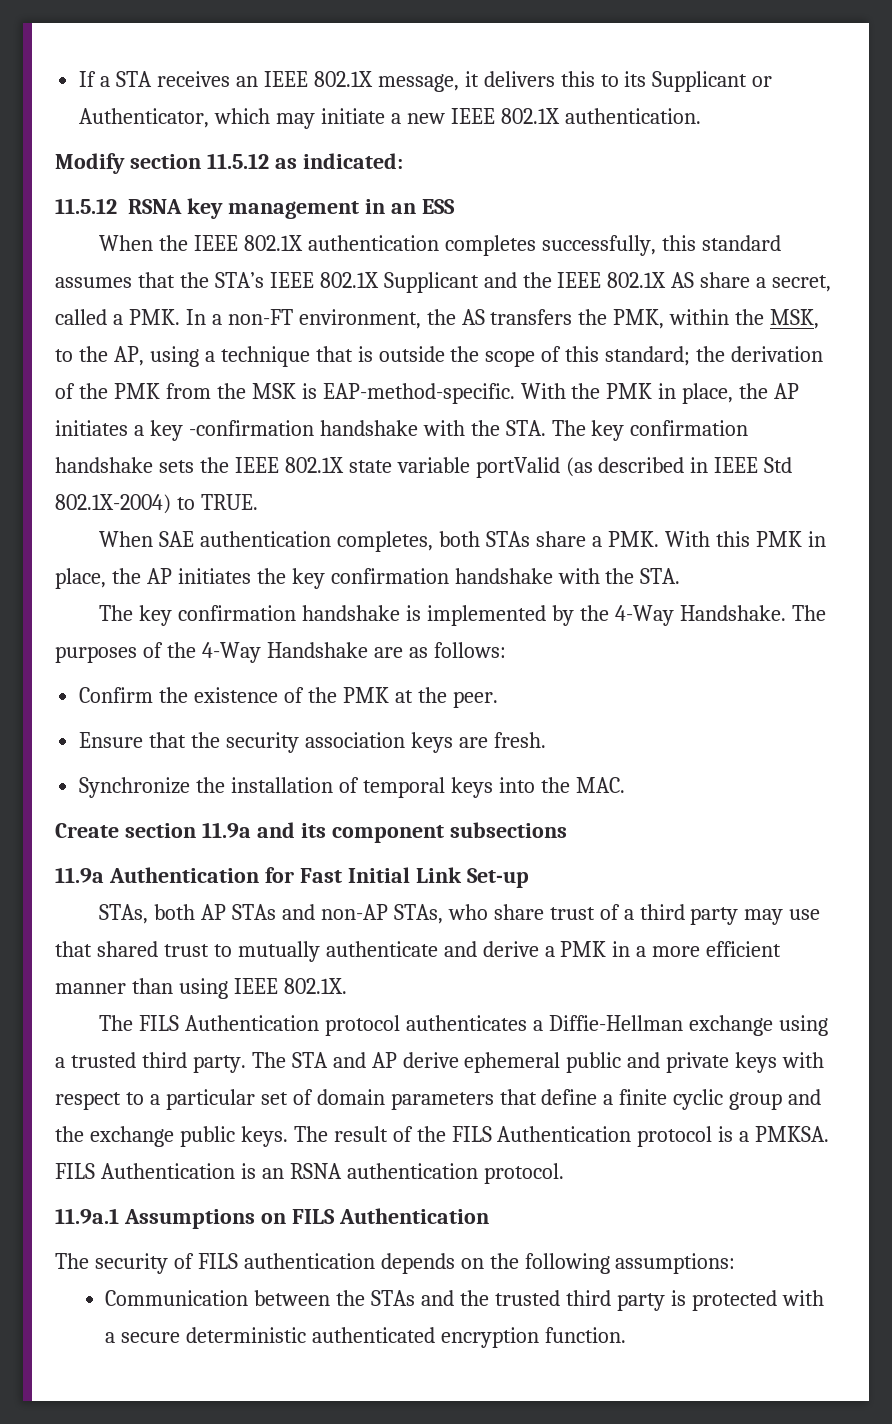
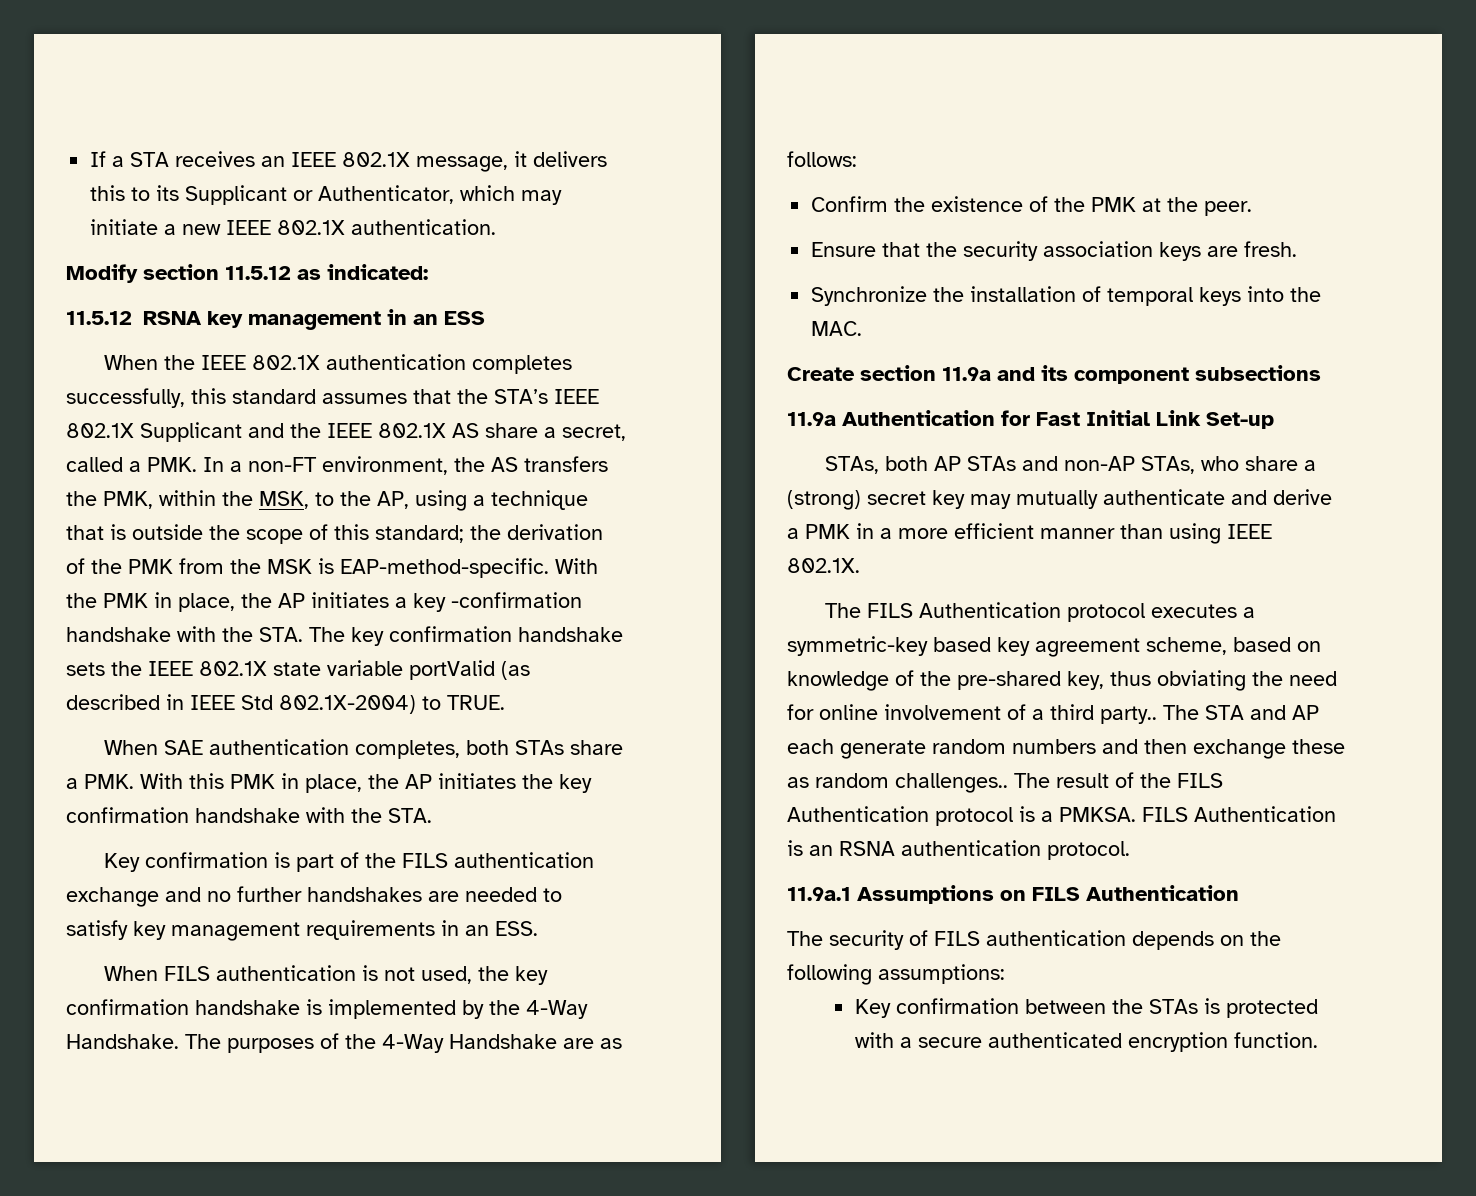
- The key confirmation handshake is implemented by the 4-Way Handshake.
+ Key confirmation is part of the FILS authentication exchange and no further handshakes are needed to satisfy key management requirements in an ESS.
+ When FILS authentication is not used, the key confirmation handshake is implemented by the 4-Way Handshake.
- STAs, both AP STAs and non-AP STAs, who share trust of a third party may use that shared trust to mutually authenticate and derive a PMK in a more efficient manner than using IEEE 802.1X.
+ STAs, both AP STAs and non-AP STAs, who share a (strong) secret key may mutually authenticate and derive a PMK in a more efficient manner than using IEEE 802.1X.
- The FILS Authentication protocol authenticates a Diffie-Hellman exchange using a trusted third party. The STA and AP derive ephemeral public and private keys with respect to a particular set of domain parameters that define a finite cyclic group and the exchange public keys.
+ The FILS Authentication protocol executes a symmetric-key based key agreement scheme, based on knowledge of the pre-shared key, thus obviating the need for online involvement of a third party.. The STA and AP each generate random numbers and then exchange these as random challenges..
- Communication between the STAs and the trusted third party is protected with a secure deterministic authenticated encryption function.
+ Key confirmation between the STAs is protected with a secure authenticated encryption function.

